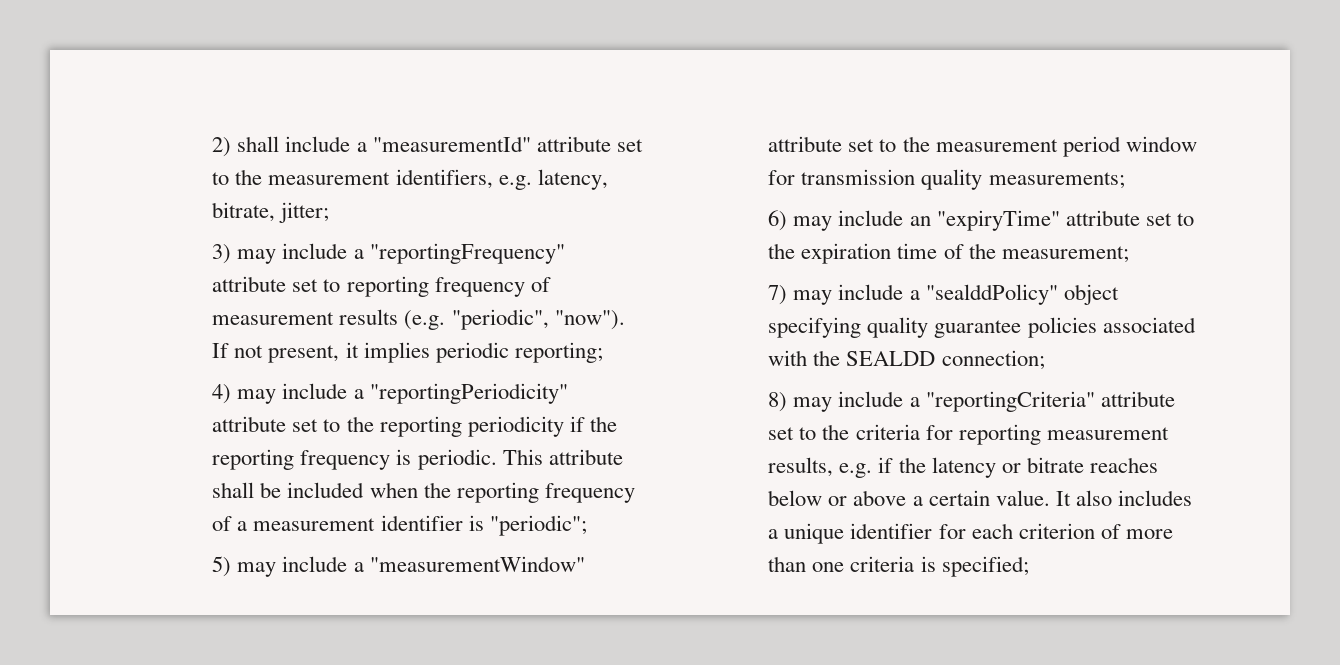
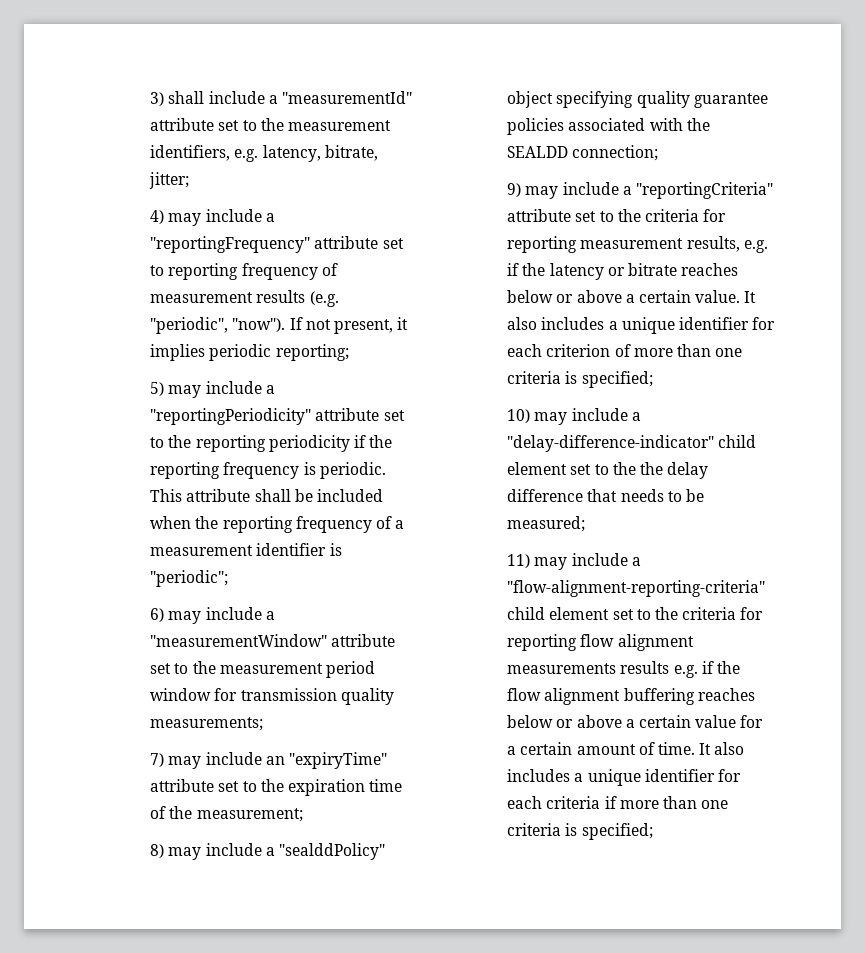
- 2) shall include a "measurementId" attribute set to the measurement identifiers, e.g. latency, bitrate, jitter;
+ 3) shall include a "measurementId" attribute set to the measurement identifiers, e.g. latency, bitrate, jitter;
- 3) may include a "reportingFrequency" attribute set to reporting frequency of measurement results (e.g. "periodic", "now").
+ 4) may include a "reportingFrequency" attribute set to reporting frequency of measurement results (e.g. "periodic", "now").
- 4) may include a "reportingPeriodicity" attribute set to the reporting periodicity if the reporting frequency is periodic.
+ 5) may include a "reportingPeriodicity" attribute set to the reporting periodicity if the reporting frequency is periodic.
- 5) may include a "measurementWindow" attribute set to the measurement period window for transmission quality measurements;
+ 6) may include a "measurementWindow" attribute set to the measurement period window for transmission quality measurements;
- 6) may include an "expiryTime" attribute set to the expiration time of the measurement;
+ 7) may include an "expiryTime" attribute set to the expiration time of the measurement;
- 7) may include a "sealddPolicy" object specifying quality guarantee policies associated with the SEALDD connection;
+ 8) may include a "sealddPolicy" object specifying quality guarantee policies associated with the SEALDD connection;
- 8) may include a "reportingCriteria" attribute set to the criteria for reporting measurement results, e.g. if the latency or bitrate reaches below or above a certain value.
+ 9) may include a "reportingCriteria" attribute set to the criteria for reporting measurement results, e.g. if the latency or bitrate reaches below or above a certain value.
+ 10) may include a "delay-difference-indicator" child element set to the the delay difference that needs to be measured;
+ 11) may include a "flow-alignment-reporting-criteria" child element set to the criteria for reporting flow alignment measurements results e.g. if the flow alignment buffering reaches below or above a certain value for a certain amount of time. It also includes a unique identifier for each criteria if more than one criteria is specified;

